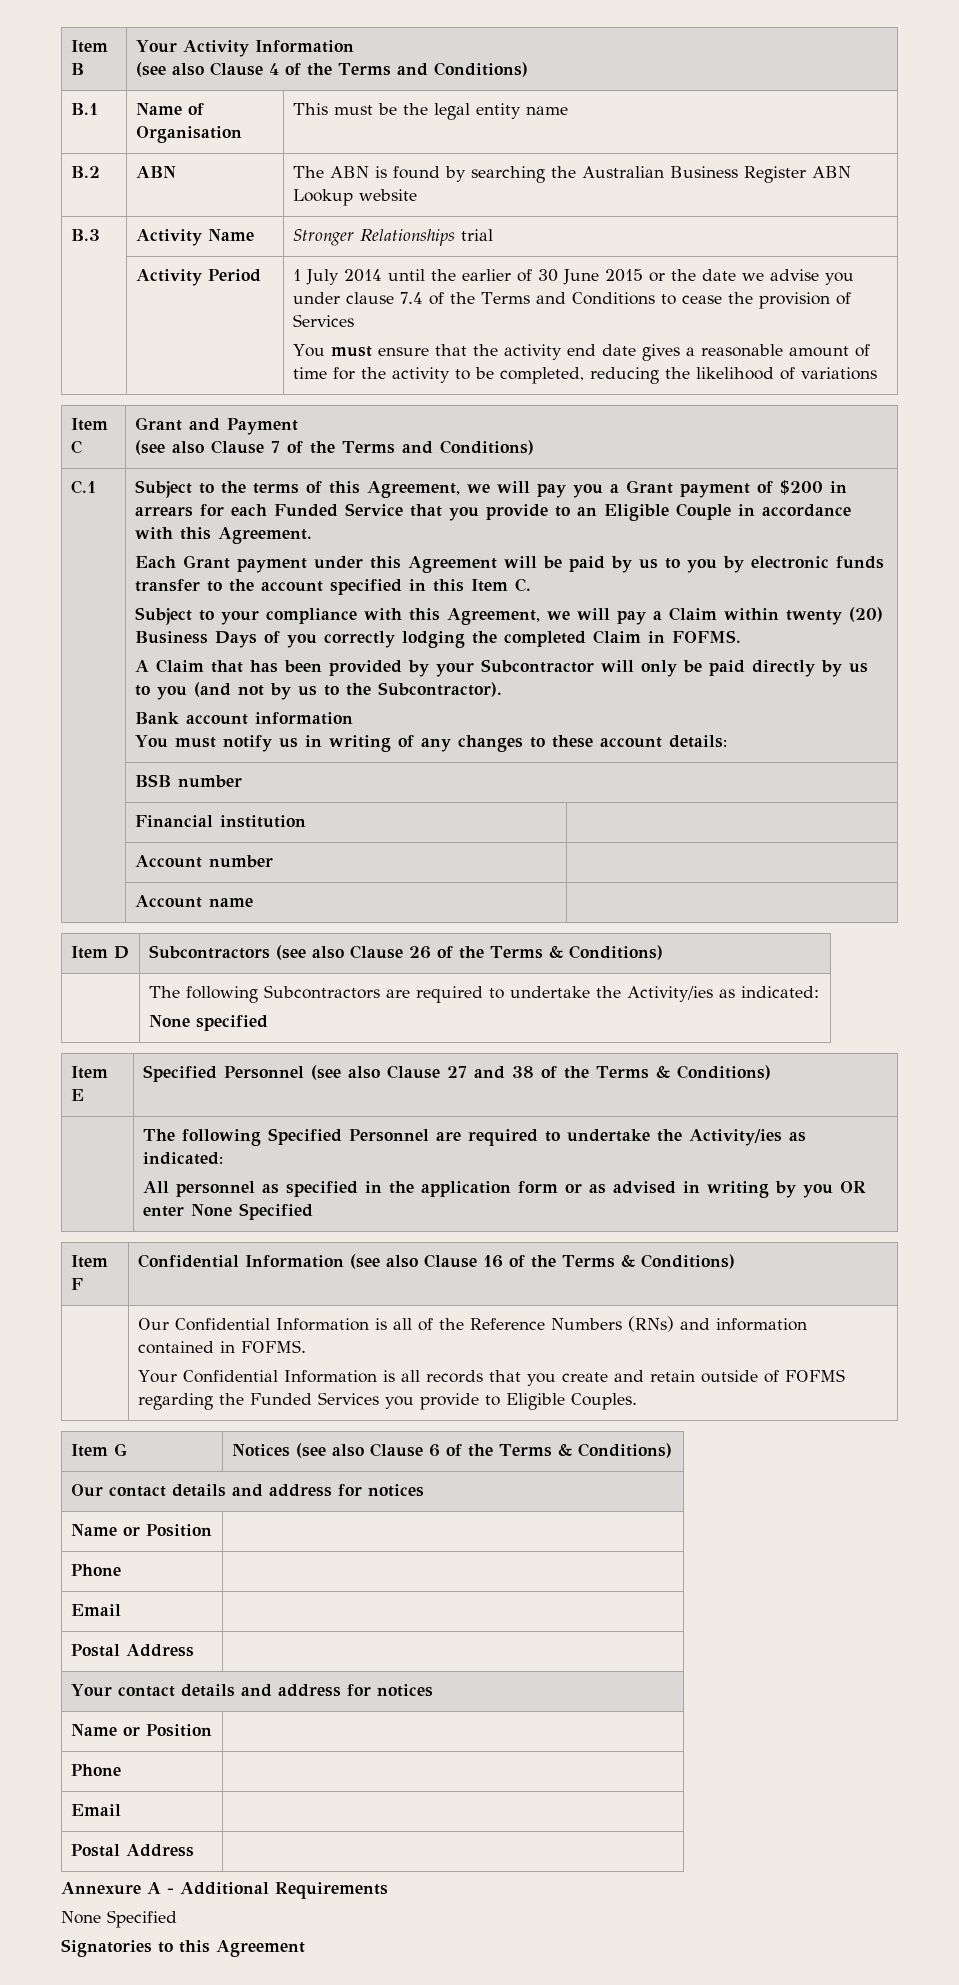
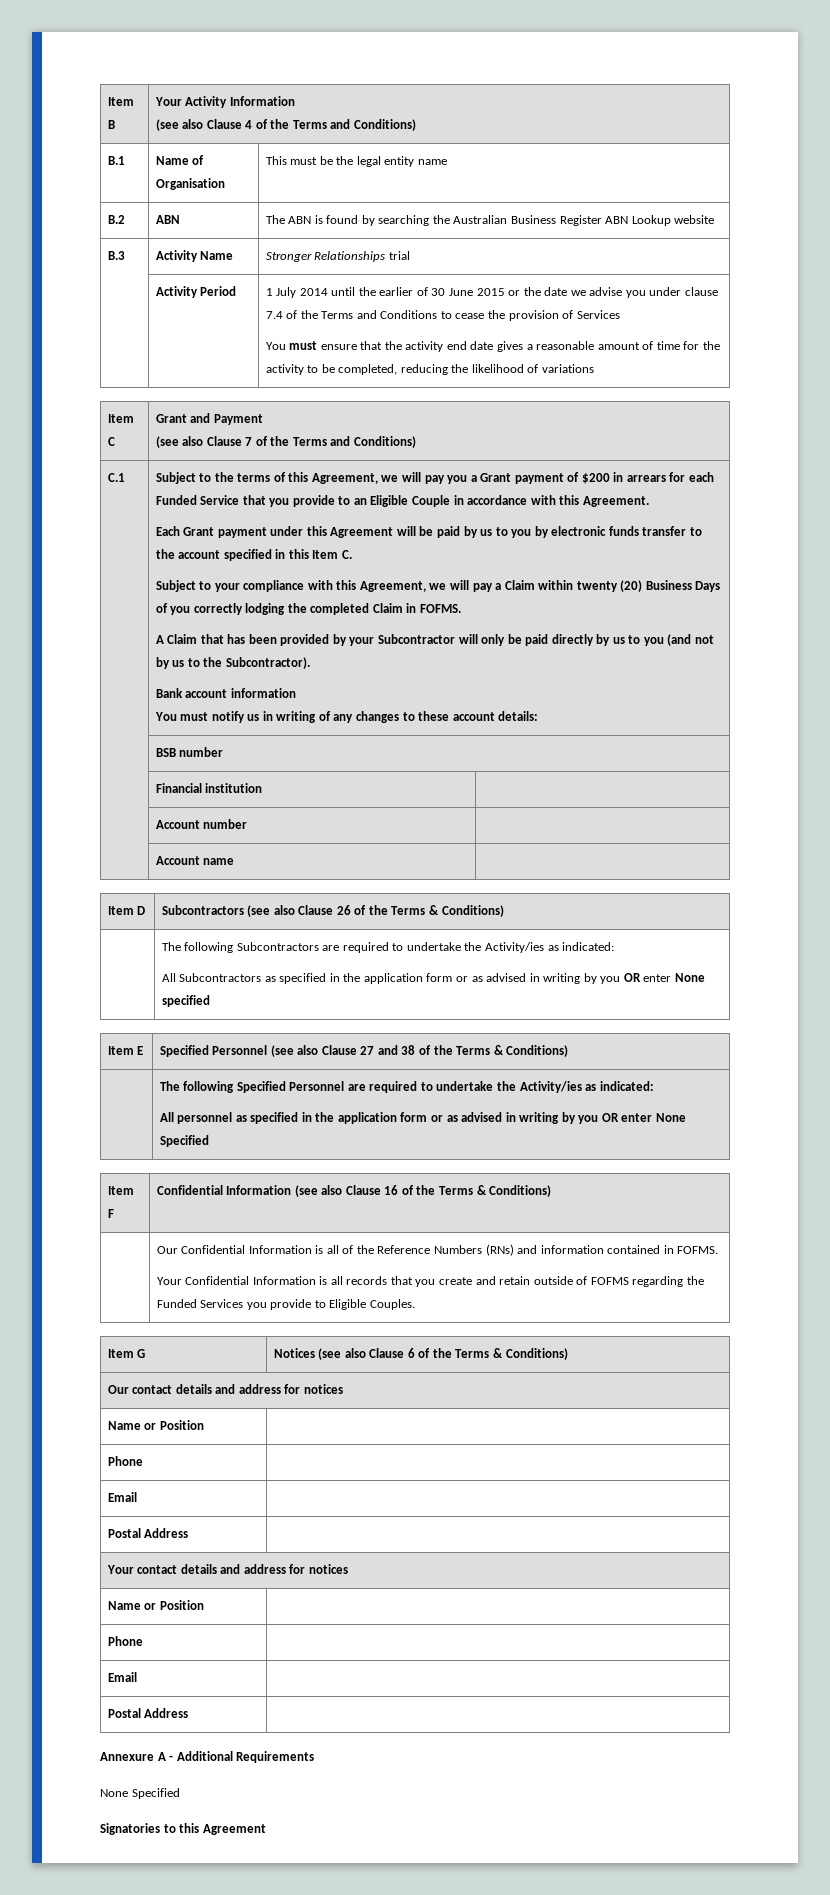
  | The following Subcontractors are required to undertake the Activity/ies as indicated:
- None specified
+ All Subcontractors as specified in the application form or as advised in writing by you OR enter None specified

